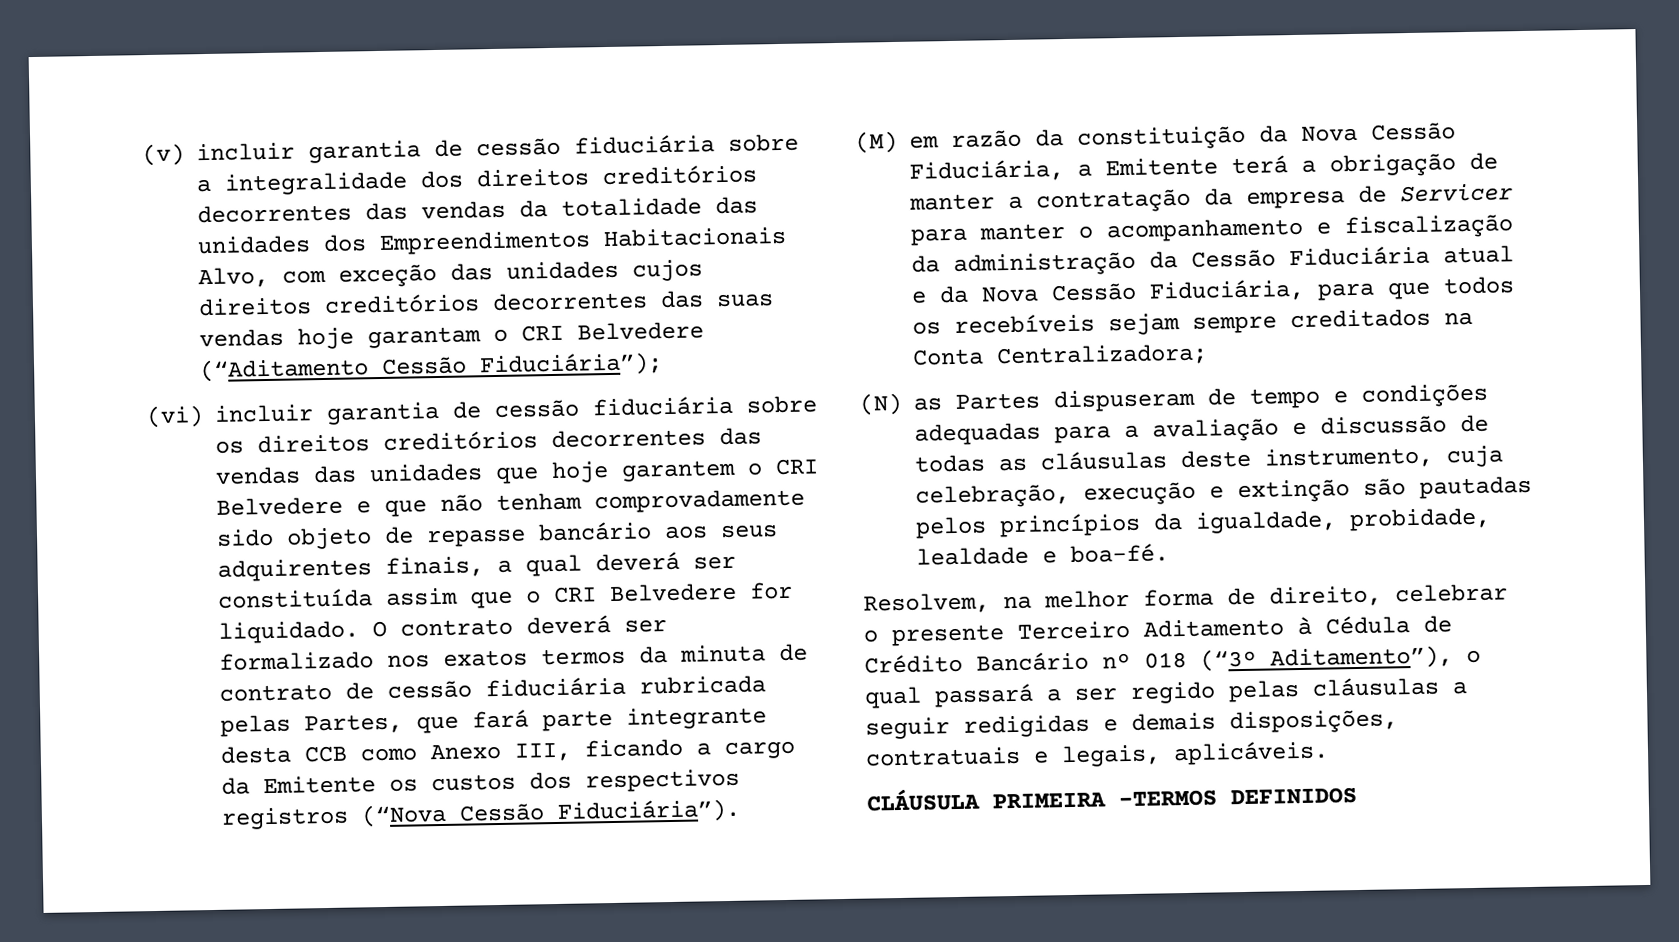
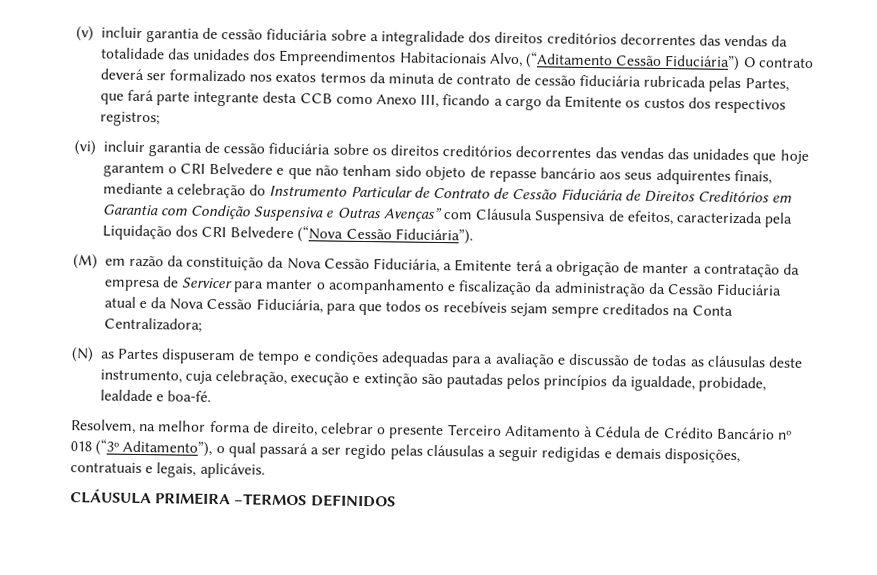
- (v) incluir garantia de cessão fiduciária sobre a integralidade dos direitos creditórios decorrentes das vendas da totalidade das unidades dos Empreendimentos Habitacionais Alvo, com exceção das unidades cujos direitos creditórios decorrentes das suas vendas hoje garantam o CRI Belvedere (“Aditamento Cessão Fiduciária”);
- (vi) incluir garantia de cessão fiduciária sobre os direitos creditórios decorrentes das vendas das unidades que hoje garantem o CRI Belvedere e que não tenham comprovadamente sido objeto de repasse bancário aos seus adquirentes finais, a qual deverá ser constituída assim que o CRI Belvedere for liquidado. O contrato deverá ser formalizado nos exatos termos da minuta de contrato de cessão fiduciária rubricada pelas Partes, que fará parte integrante desta CCB como Anexo III, ficando a cargo da Emitente os custos dos respectivos registros (“Nova Cessão Fiduciária”).
+ (v) incluir garantia de cessão fiduciária sobre a integralidade dos direitos creditórios decorrentes das vendas da totalidade das unidades dos Empreendimentos Habitacionais Alvo, (“Aditamento Cessão Fiduciária”) O contrato deverá ser formalizado nos exatos termos da minuta de contrato de cessão fiduciária rubricada pelas Partes, que fará parte integrante desta CCB como Anexo III, ficando a cargo da Emitente os custos dos respectivos registros;
+ (vi) incluir garantia de cessão fiduciária sobre os direitos creditórios decorrentes das vendas das unidades que hoje garantem o CRI Belvedere e que não tenham sido objeto de repasse bancário aos seus adquirentes finais, mediante a celebração do Instrumento Particular de Contrato de Cessão Fiduciária de Direitos Creditórios em Garantia com Condição Suspensiva e Outras Avenças” com Cláusula Suspensiva de efeitos, caracterizada pela Liquidação dos CRI Belvedere (“Nova Cessão Fiduciária”).

